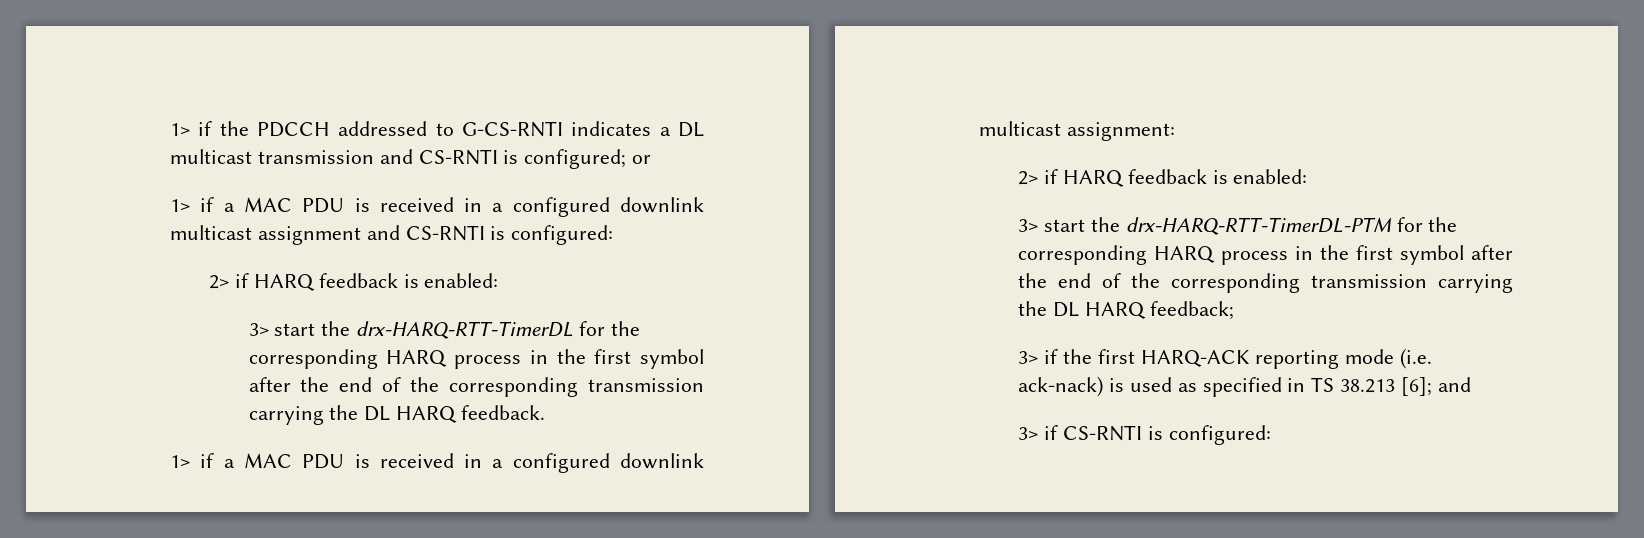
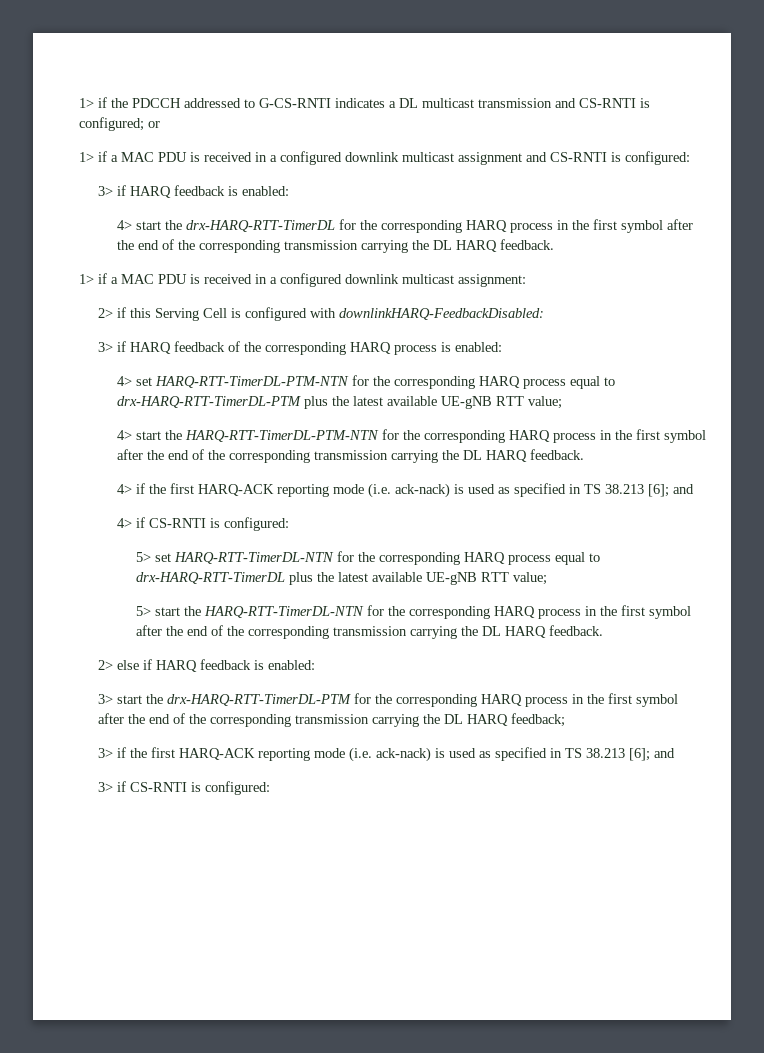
  1> if a MAC PDU is received in a configured downlink multicast assignment and CS-RNTI is configured:
- 2> if HARQ feedback is enabled:
- 3> start the drx-HARQ-RTT-TimerDL for the corresponding HARQ process in the first symbol after the end of the corresponding transmission carrying the DL HARQ feedback.
+ 3> if HARQ feedback is enabled:
+ 4> start the drx-HARQ-RTT-TimerDL for the corresponding HARQ process in the first symbol after the end of the corresponding transmission carrying the DL HARQ feedback.
  1> if a MAC PDU is received in a configured downlink multicast assignment:
- 2> if HARQ feedback is enabled:
+ 2> if this Serving Cell is configured with downlinkHARQ-FeedbackDisabled:
+ 3> if HARQ feedback of the corresponding HARQ process is enabled:
+ 4> set HARQ-RTT-TimerDL-PTM-NTN for the corresponding HARQ process equal to drx-HARQ-RTT-TimerDL-PTM plus the latest available UE-gNB RTT value;
+ 4> start the HARQ-RTT-TimerDL-PTM-NTN for the corresponding HARQ process in the first symbol after the end of the corresponding transmission carrying the DL HARQ feedback.
+ 4> if the first HARQ-ACK reporting mode (i.e. ack-nack) is used as specified in TS 38.213 [6]; and
+ 4> if CS-RNTI is configured:
+ 5> set HARQ-RTT-TimerDL-NTN for the corresponding HARQ process equal to drx-HARQ-RTT-TimerDL plus the latest available UE-gNB RTT value;
+ 5> start the HARQ-RTT-TimerDL-NTN for the corresponding HARQ process in the first symbol after the end of the corresponding transmission carrying the DL HARQ feedback.
+ 2> else if HARQ feedback is enabled:

